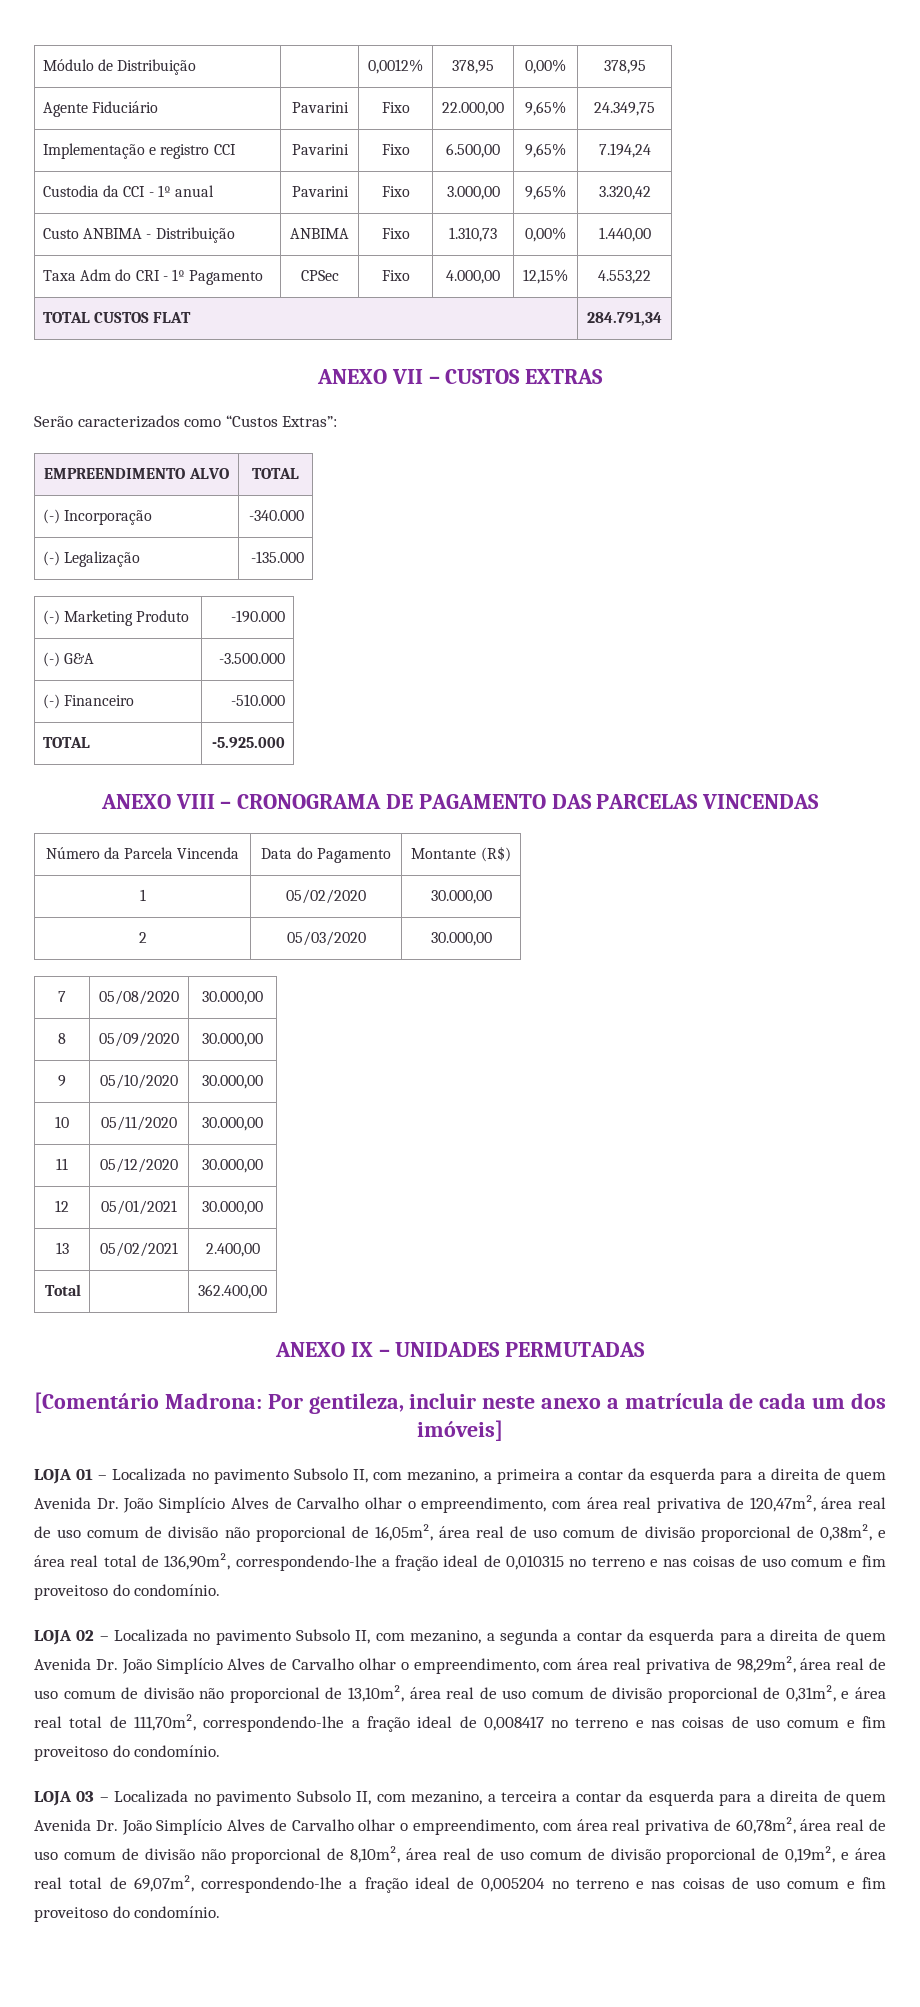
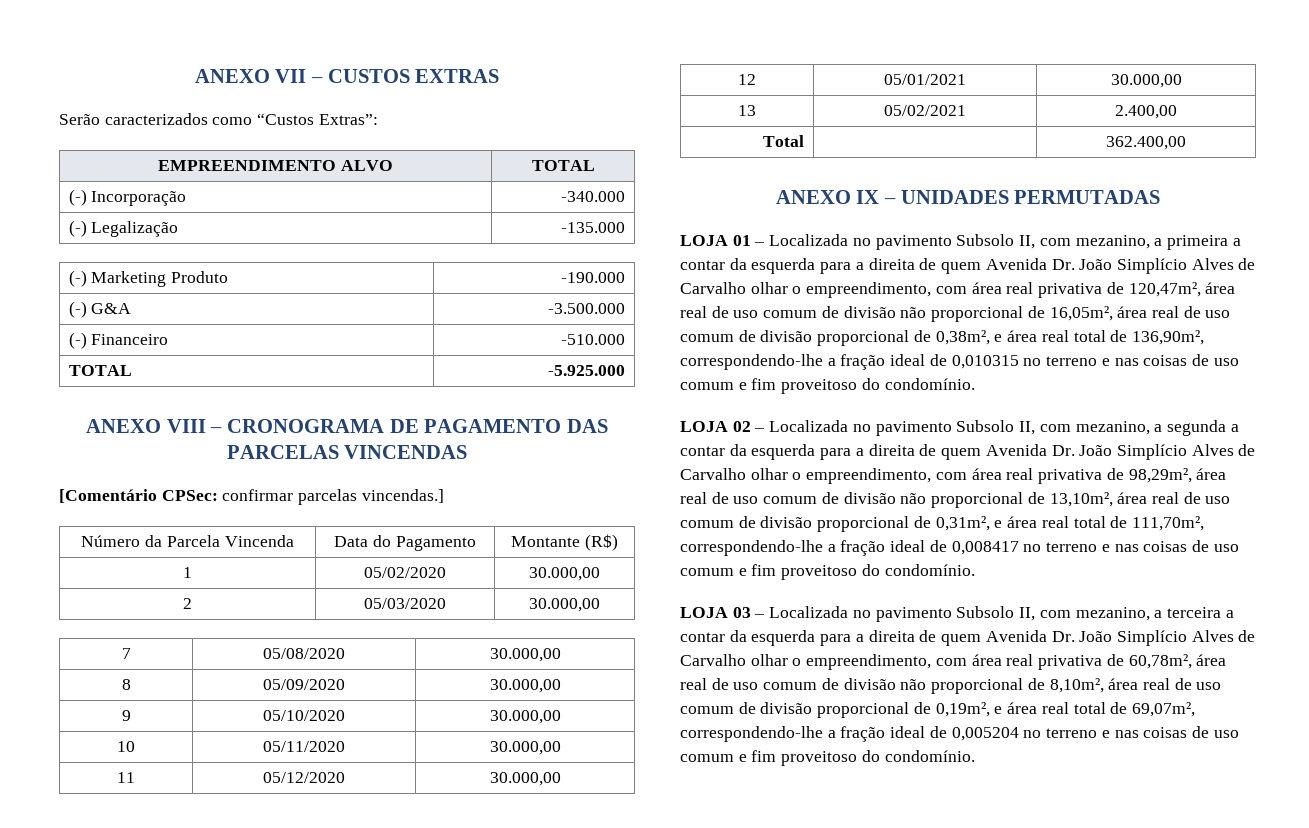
- Módulo de Distribuição | | 0,0012% | 378,95 | 0,00% | 378,95
- Agente Fiduciário | Pavarini | Fixo | 22.000,00 | 9,65% | 24.349,75
- Implementação e registro CCI | Pavarini | Fixo | 6.500,00 | 9,65% | 7.194,24
- Custodia da CCI - 1º anual | Pavarini | Fixo | 3.000,00 | 9,65% | 3.320,42
- Custo ANBIMA - Distribuição | ANBIMA | Fixo | 1.310,73 | 0,00% | 1.440,00
- Taxa Adm do CRI - 1º Pagamento | CPSec | Fixo | 4.000,00 | 12,15% | 4.553,22
- TOTAL CUSTOS FLAT | 284.791,34
+ [Comentário CPSec: confirmar parcelas vincendas.]
- [Comentário Madrona: Por gentileza, incluir neste anexo a matrícula de cada um dos imóveis]

